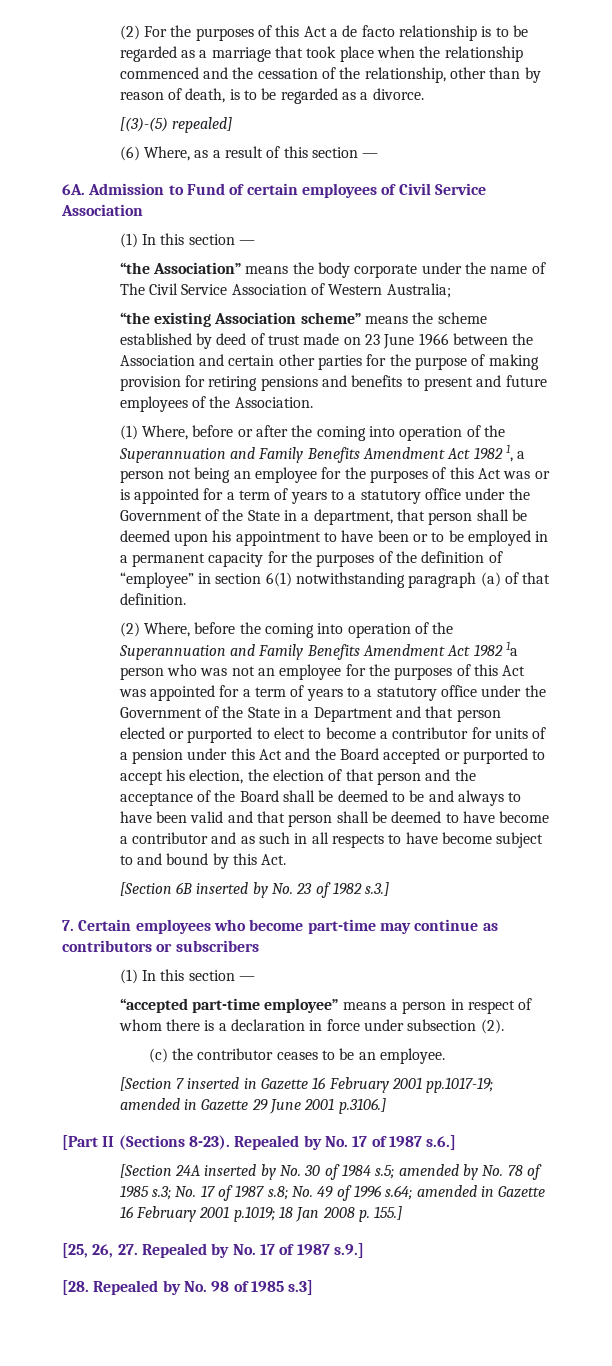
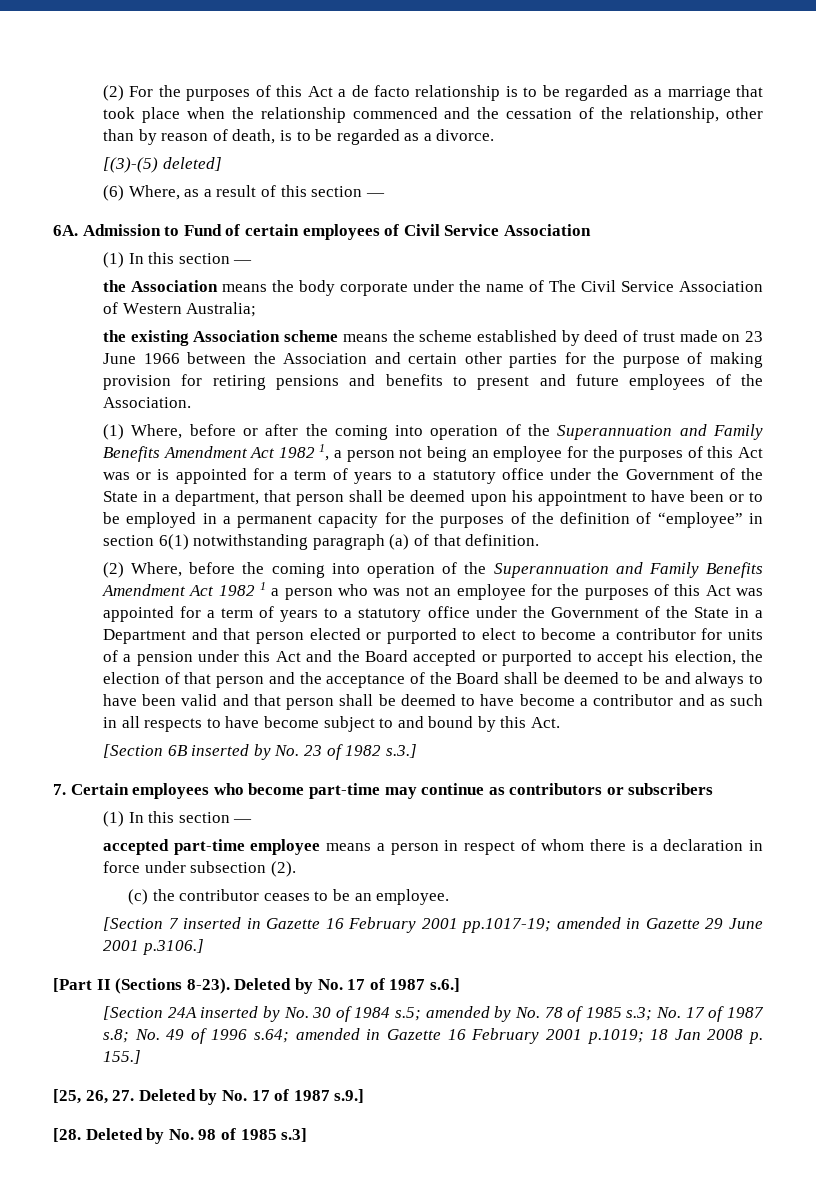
- [(3)-(5) repealed]
+ [(3)-(5) deleted]
- “the Association” means the body corporate under the name of The Civil Service Association of Western Australia;
+ the Association means the body corporate under the name of The Civil Service Association of Western Australia;
- “the existing Association scheme” means the scheme established by deed of trust made on 23 June 1966 between the Association and certain other parties for the purpose of making provision for retiring pensions and benefits to present and future employees of the Association.
+ the existing Association scheme means the scheme established by deed of trust made on 23 June 1966 between the Association and certain other parties for the purpose of making provision for retiring pensions and benefits to present and future employees of the Association.
- (2) Where, before the coming into operation of the Superannuation and Family Benefits Amendment Act 1982 1a person who was not an employee for the purposes of this Act was appointed for a term of years to a statutory office under the Government of the State in a Department and that person elected or purported to elect to become a contributor for units of a pension under this Act and the Board accepted or purported to accept his election, the election of that person and the acceptance of the Board shall be deemed to be and always to have been valid and that person shall be deemed to have become a contributor and as such in all respects to have become subject to and bound by this Act.
+ (2) Where, before the coming into operation of the Superannuation and Family Benefits Amendment Act 1982 1 a person who was not an employee for the purposes of this Act was appointed for a term of years to a statutory office under the Government of the State in a Department and that person elected or purported to elect to become a contributor for units of a pension under this Act and the Board accepted or purported to accept his election, the election of that person and the acceptance of the Board shall be deemed to be and always to have been valid and that person shall be deemed to have become a contributor and as such in all respects to have become subject to and bound by this Act.
- “accepted part-time employee” means a person in respect of whom there is a declaration in force under subsection (2).
+ accepted part-time employee means a person in respect of whom there is a declaration in force under subsection (2).
- Repealed by No. 17 of 1987 s.6.]
+ Deleted by No. 17 of 1987 s.6.]
- [25, 26, 27. Repealed by No. 17 of 1987 s.9.]
+ [25, 26, 27. Deleted by No. 17 of 1987 s.9.]
- [28. Repealed by No. 98 of 1985 s.3]
+ [28. Deleted by No. 98 of 1985 s.3]

